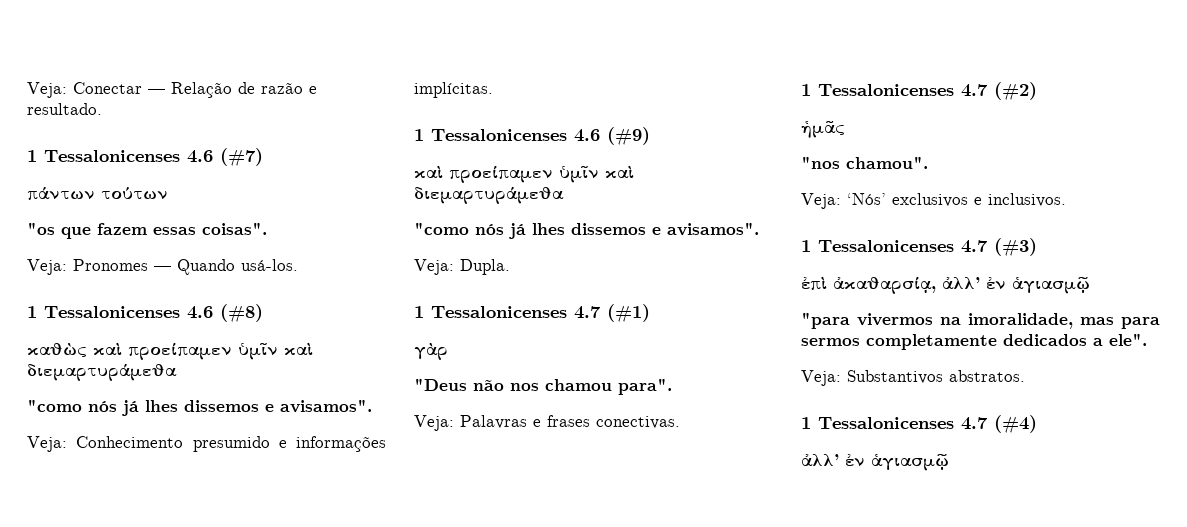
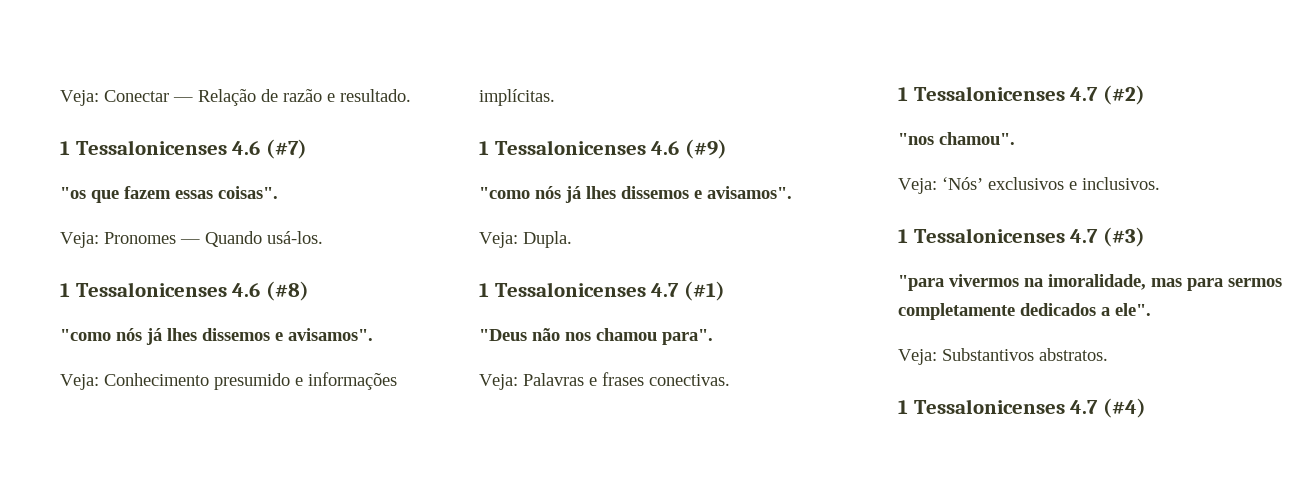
- πάντων τούτων
- καθὼς καὶ προείπαμεν ὑμῖν καὶ διεμαρτυράμεθα
  1 Tessalonicenses 4.6 (#9)
- καὶ προείπαμεν ὑμῖν καὶ διεμαρτυράμεθα
- γὰρ
- ἡμᾶς
- ἐπὶ ἀκαθαρσίᾳ, ἀλλ’ ἐν ἁγιασμῷ
  1 Tessalonicenses 4.7 (#4)
- ἀλλ’ ἐν ἁγιασμῷ

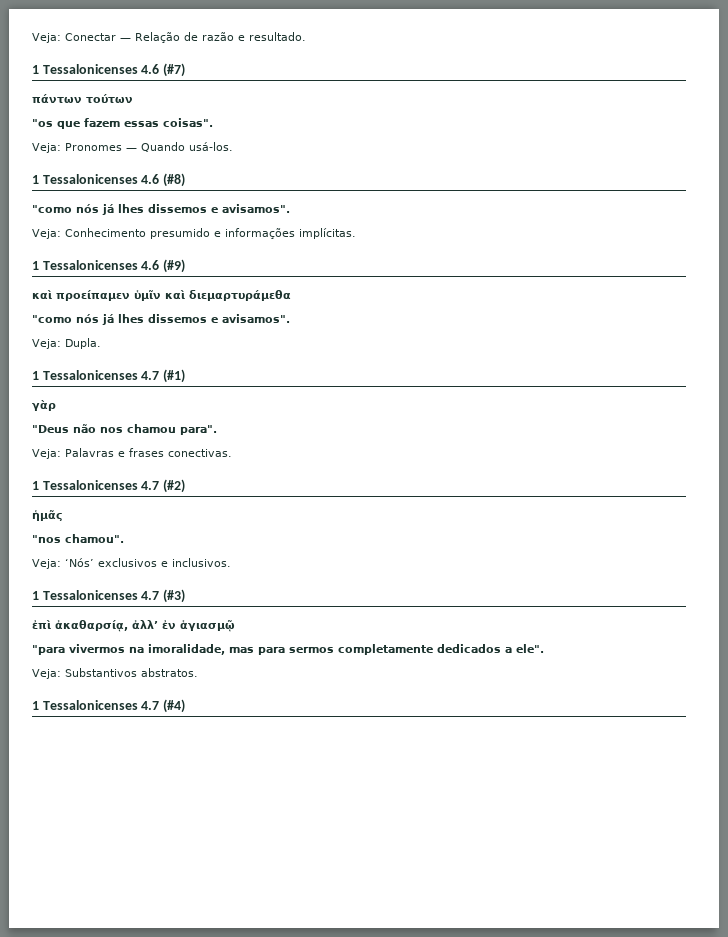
+ πάντων τούτων
+ καὶ προείπαμεν ὑμῖν καὶ διεμαρτυράμεθα
+ γὰρ
+ ἡμᾶς
+ ἐπὶ ἀκαθαρσίᾳ, ἀλλ’ ἐν ἁγιασμῷ

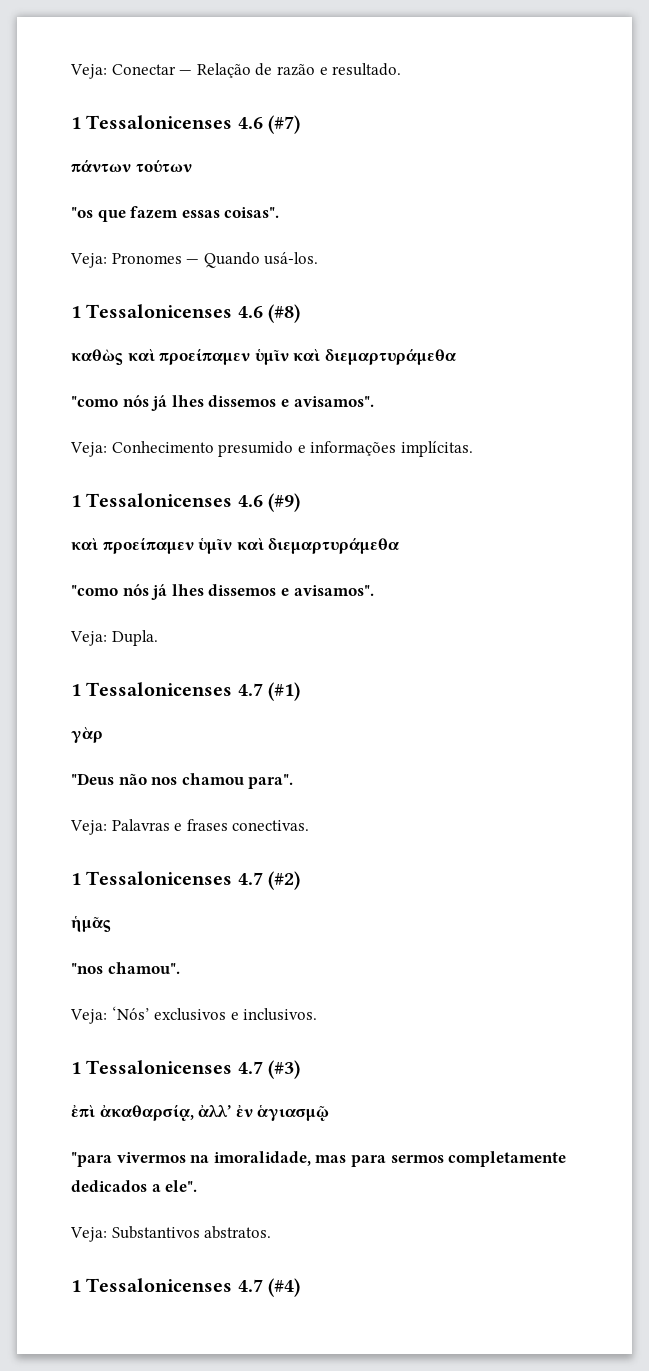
+ καθὼς καὶ προείπαμεν ὑμῖν καὶ διεμαρτυράμεθα

